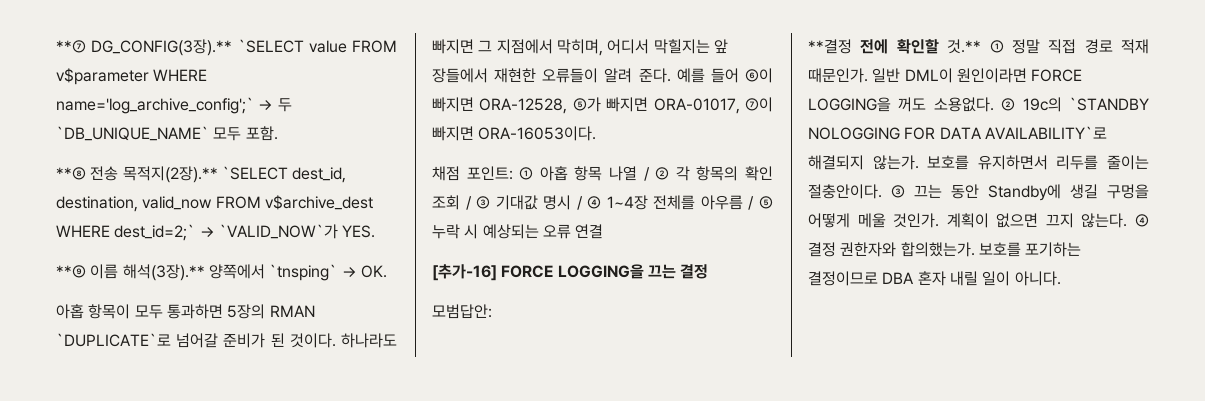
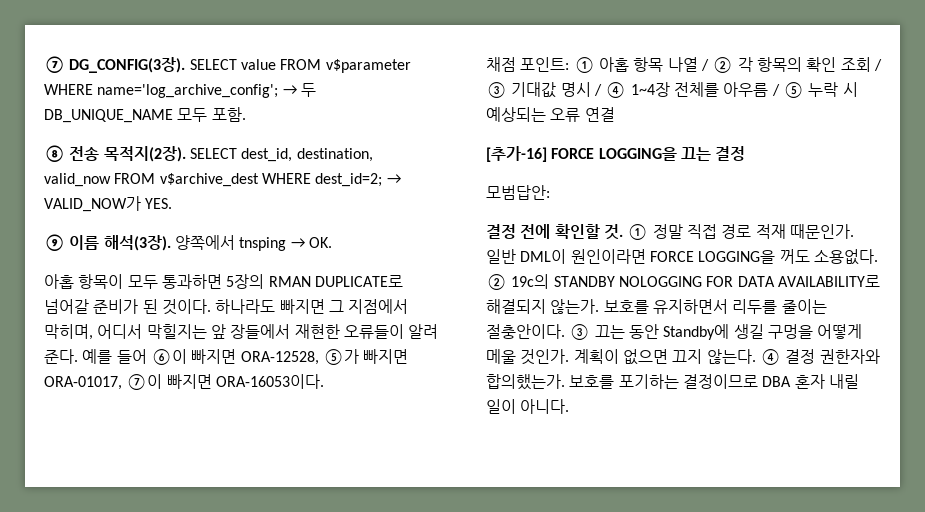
- **⑦ DG_CONFIG(3장).** `SELECT value FROM v$parameter WHERE name='log_archive_config';` → 두 `DB_UNIQUE_NAME` 모두 포함.
+ ⑦ DG_CONFIG(3장). SELECT value FROM v$parameter WHERE name='log_archive_config'; → 두 DB_UNIQUE_NAME 모두 포함.
- **⑧ 전송 목적지(2장).** `SELECT dest_id, destination, valid_now FROM v$archive_dest WHERE dest_id=2;` → `VALID_NOW`가 YES.
- **⑨ 이름 해석(3장).** 양쪽에서 `tnsping` → OK.
+ ⑧ 전송 목적지(2장). SELECT dest_id, destination, valid_now FROM v$archive_dest WHERE dest_id=2; → VALID_NOW가 YES.
+ ⑨ 이름 해석(3장). 양쪽에서 tnsping → OK.
- 아홉 항목이 모두 통과하면 5장의 RMAN `DUPLICATE`로 넘어갈 준비가 된 것이다.
+ 아홉 항목이 모두 통과하면 5장의 RMAN DUPLICATE로 넘어갈 준비가 된 것이다.
- **결정 전에 확인할 것.** ① 정말 직접 경로 적재 때문인가.
+ 결정 전에 확인할 것. ① 정말 직접 경로 적재 때문인가.
- ② 19c의 `STANDBY NOLOGGING FOR DATA AVAILABILITY`로 해결되지 않는가.
+ ② 19c의 STANDBY NOLOGGING FOR DATA AVAILABILITY로 해결되지 않는가.

